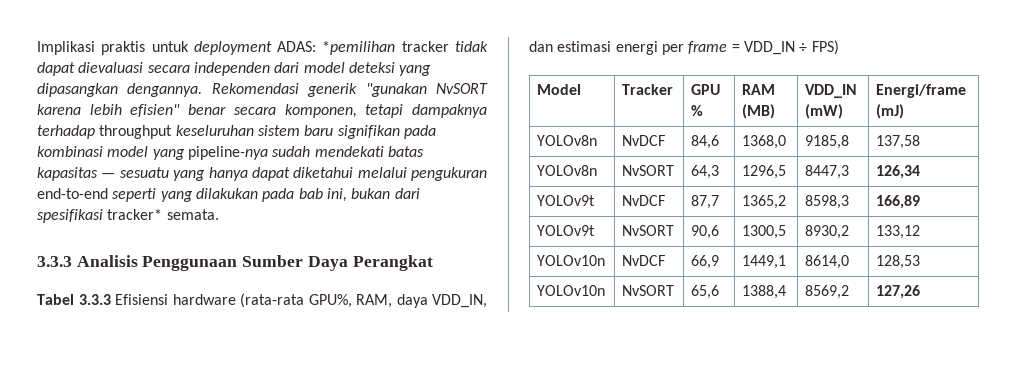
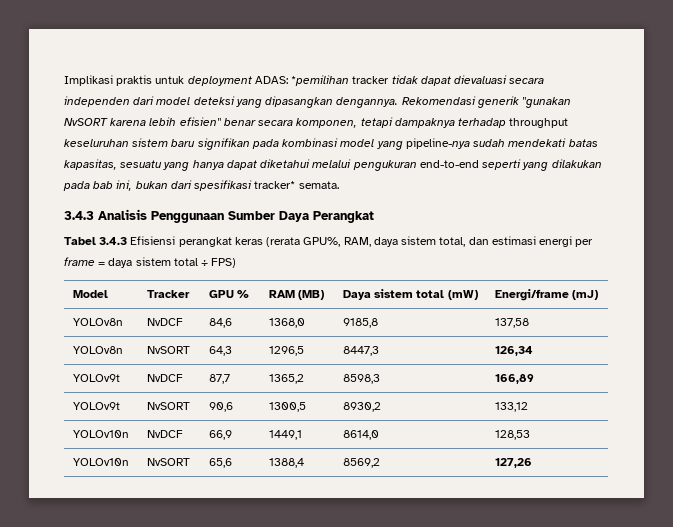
- Rekomendasi generik "gunakan NvSORT karena lebih efisien" benar secara komponen, tetapi dampaknya terhadap throughput keseluruhan sistem baru signifikan pada kombinasi model yang pipeline-nya sudah mendekati batas kapasitas — sesuatu yang hanya dapat diketahui melalui pengukuran end-to-end seperti yang dilakukan pada bab ini, bukan dari spesifikasi tracker* semata.
+ Rekomendasi generik "gunakan NvSORT karena lebih efisien" benar secara komponen, tetapi dampaknya terhadap throughput keseluruhan sistem baru signifikan pada kombinasi model yang pipeline-nya sudah mendekati batas kapasitas, sesuatu yang hanya dapat diketahui melalui pengukuran end-to-end seperti yang dilakukan pada bab ini, bukan dari spesifikasi tracker* semata.
- 3.3.3 Analisis Penggunaan Sumber Daya Perangkat
+ 3.4.3 Analisis Penggunaan Sumber Daya Perangkat
- Tabel 3.3.3 Efisiensi hardware (rata-rata GPU%, RAM, daya VDD_IN, dan estimasi energi per frame = VDD_IN ÷ FPS)
+ Tabel 3.4.3 Efisiensi perangkat keras (rerata GPU%, RAM, daya sistem total, dan estimasi energi per frame = daya sistem total ÷ FPS)
- Model | Tracker | GPU % | RAM (MB) | VDD_IN (mW) | Energi/frame (mJ)
+ Model | Tracker | GPU % | RAM (MB) | Daya sistem total (mW) | Energi/frame (mJ)

